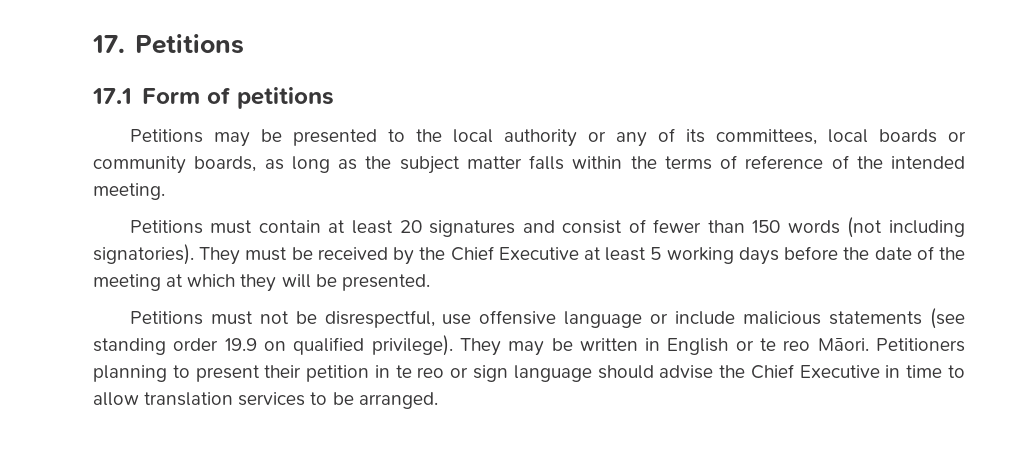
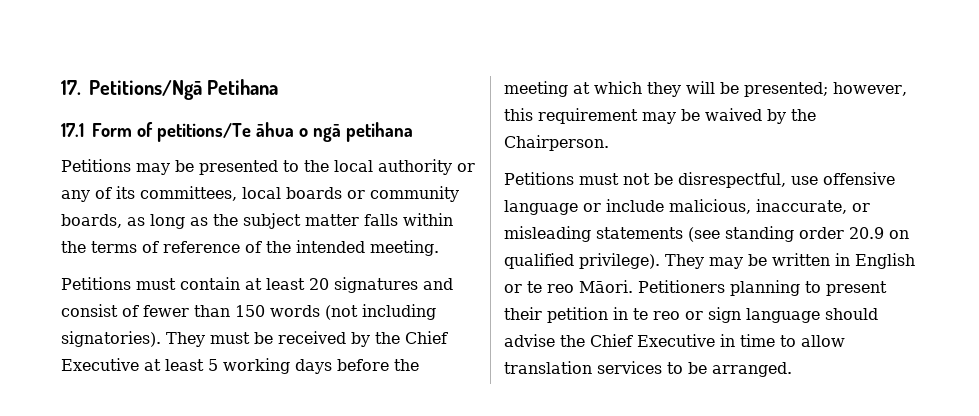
- 17. Petitions
+ 17. Petitions/Ngā Petihana
- 17.1 Form of petitions
+ 17.1 Form of petitions/Te āhua o ngā petihana
- They must be received by the Chief Executive at least 5 working days before the date of the meeting at which they will be presented.
+ They must be received by the Chief Executive at least 5 working days before the meeting at which they will be presented; however, this requirement may be waived by the Chairperson.
- Petitions must not be disrespectful, use offensive language or include malicious statements (see standing order 19.9 on qualified privilege).
+ Petitions must not be disrespectful, use offensive language or include malicious, inaccurate, or misleading statements (see standing order 20.9 on qualified privilege).

